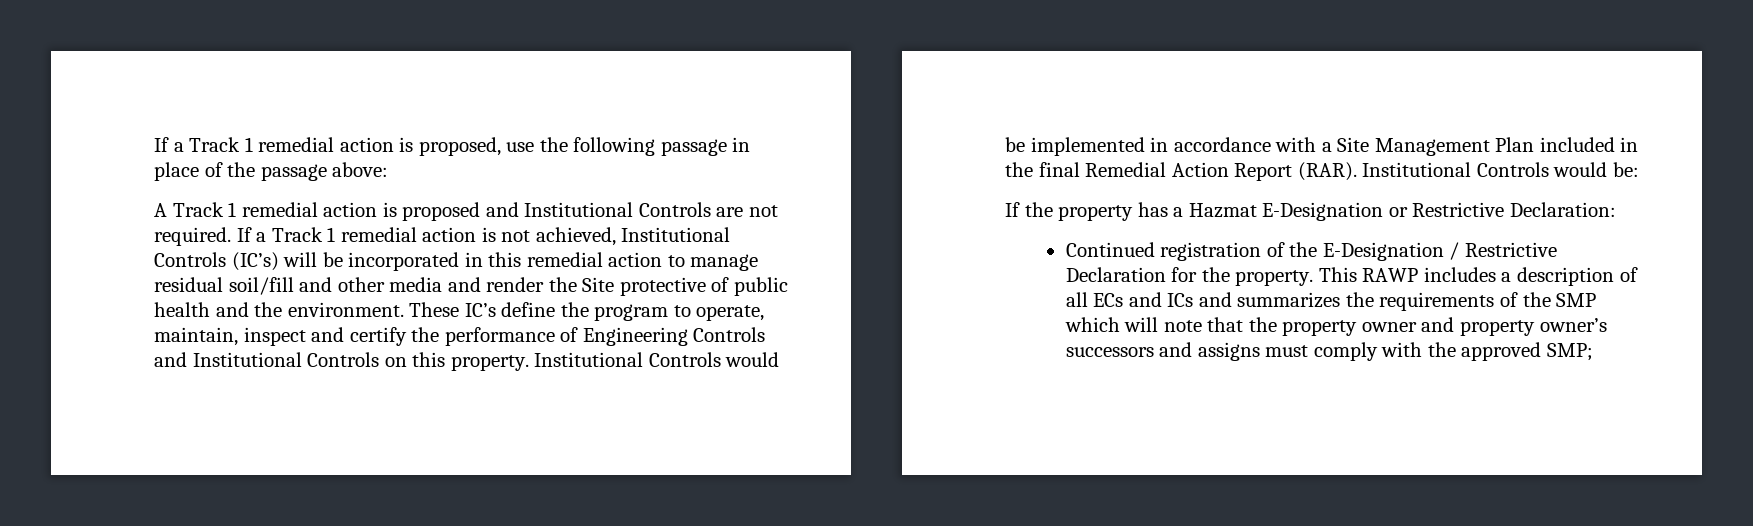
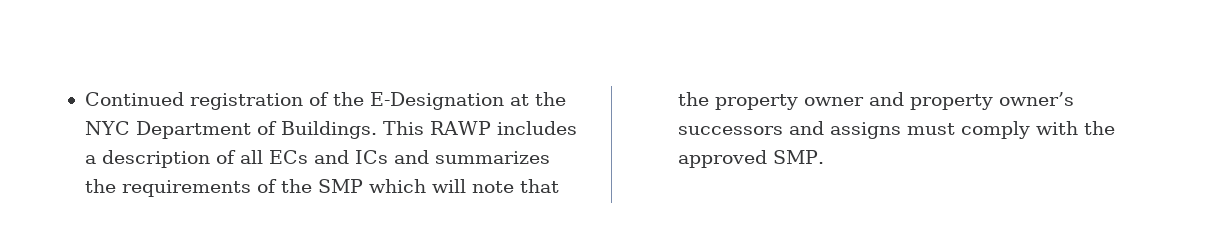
- If a Track 1 remedial action is proposed, use the following passage in place of the passage above:
- A Track 1 remedial action is proposed and Institutional Controls are not required. If a Track 1 remedial action is not achieved, Institutional Controls (IC’s) will be incorporated in this remedial action to manage residual soil/fill and other media and render the Site protective of public health and the environment. These IC’s define the program to operate, maintain, inspect and certify the performance of Engineering Controls and Institutional Controls on this property. Institutional Controls would be implemented in accordance with a Site Management Plan included in the final Remedial Action Report (RAR). Institutional Controls would be:
- If the property has a Hazmat E-Designation or Restrictive Declaration:
- Continued registration of the E-Designation / Restrictive Declaration for the property.
+ Continued registration of the E-Designation at the NYC Department of Buildings.
- This RAWP includes a description of all ECs and ICs and summarizes the requirements of the SMP which will note that the property owner and property owner’s successors and assigns must comply with the approved SMP;
+ This RAWP includes a description of all ECs and ICs and summarizes the requirements of the SMP which will note that the property owner and property owner’s successors and assigns must comply with the approved SMP.

